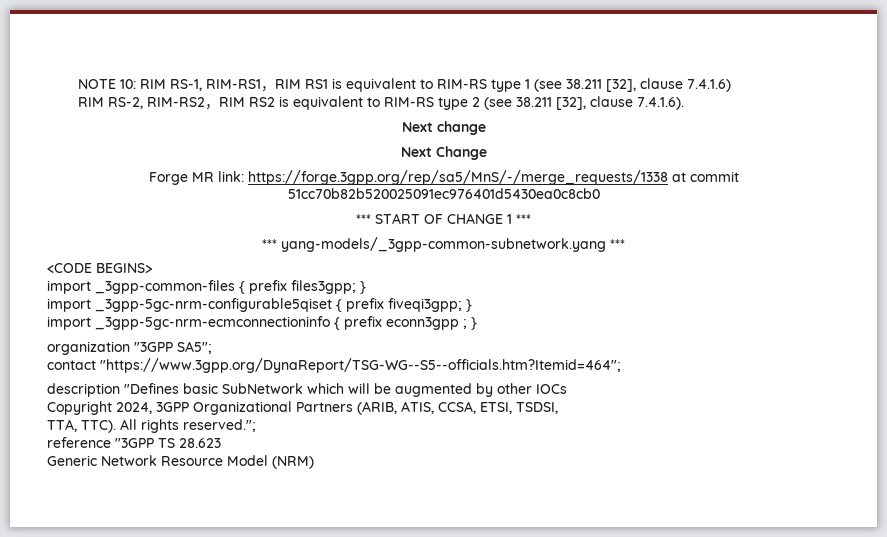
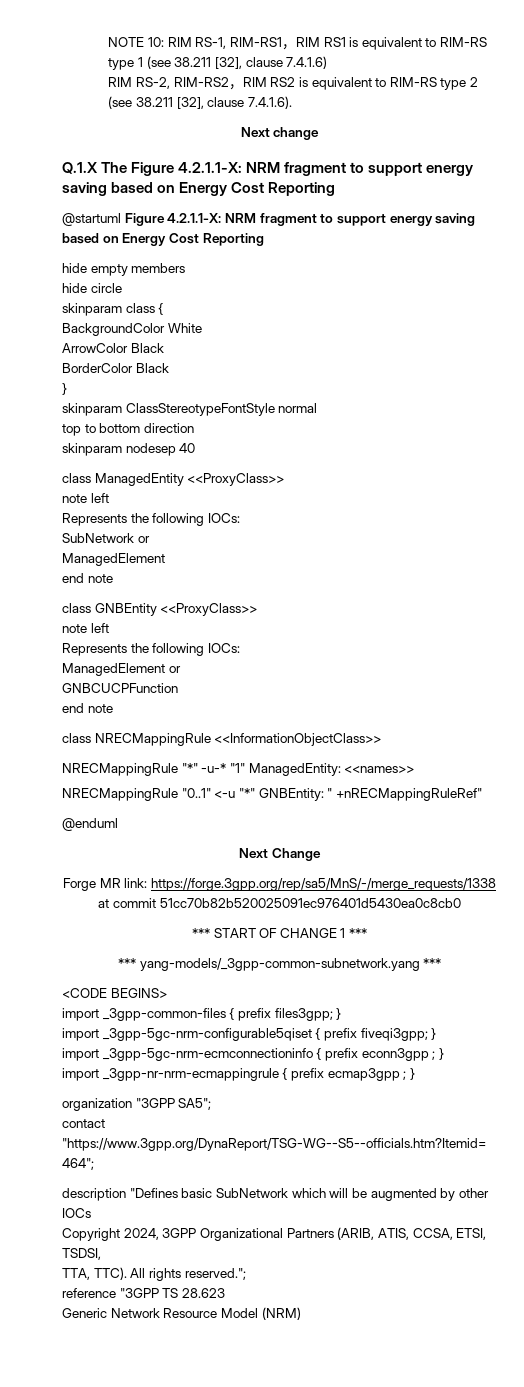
+ Q.1.X The Figure 4.2.1.1-X: NRM fragment to support energy saving based on Energy Cost Reporting
+ @startuml Figure 4.2.1.1-X: NRM fragment to support energy saving based on Energy Cost Reporting
+ hide empty members
+ hide circle
+ skinparam class {
+ BackgroundColor White
+ ArrowColor Black
+ BorderColor Black
+ }
+ skinparam ClassStereotypeFontStyle normal
+ top to bottom direction
+ skinparam nodesep 40
+ class ManagedEntity <<ProxyClass>>
+ note left
+ Represents the following IOCs:
+ SubNetwork or
+ ManagedElement
+ end note
+ class GNBEntity <<ProxyClass>>
+ note left
+ Represents the following IOCs:
+ ManagedElement or
+ GNBCUCPFunction
+ end note
+ class NRECMappingRule <<InformationObjectClass>>
+ NRECMappingRule "*" -u-* "1" ManagedEntity: <<names>>
+ NRECMappingRule "0..1" <-u "*" GNBEntity: " +nRECMappingRuleRef"
+ @enduml
+ import _3gpp-nr-nrm-ecmappingrule { prefix ecmap3gpp ; }

